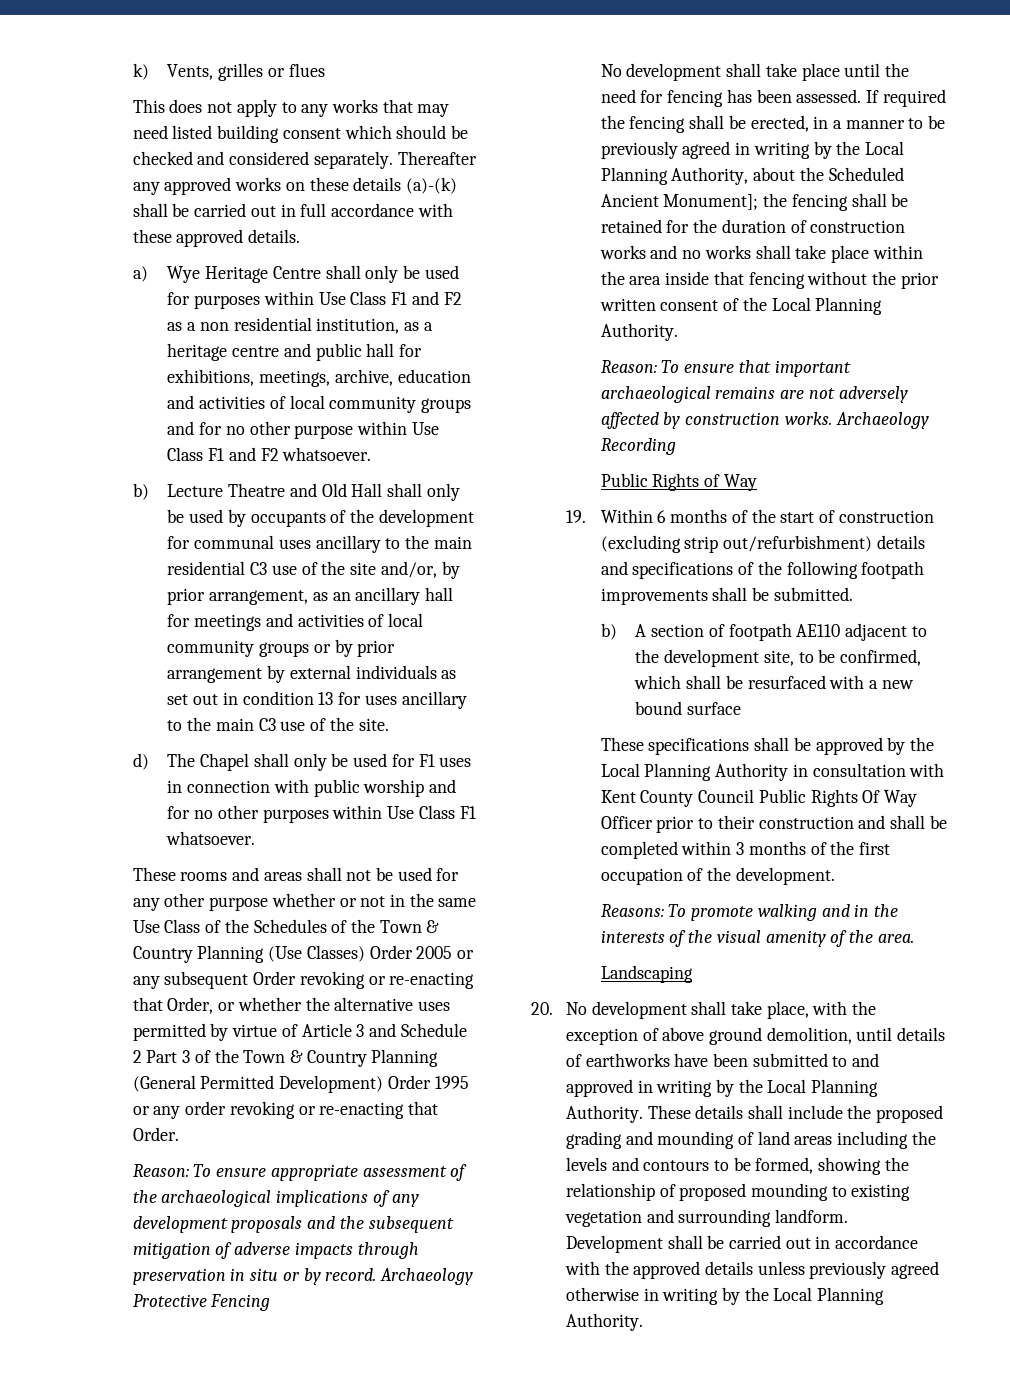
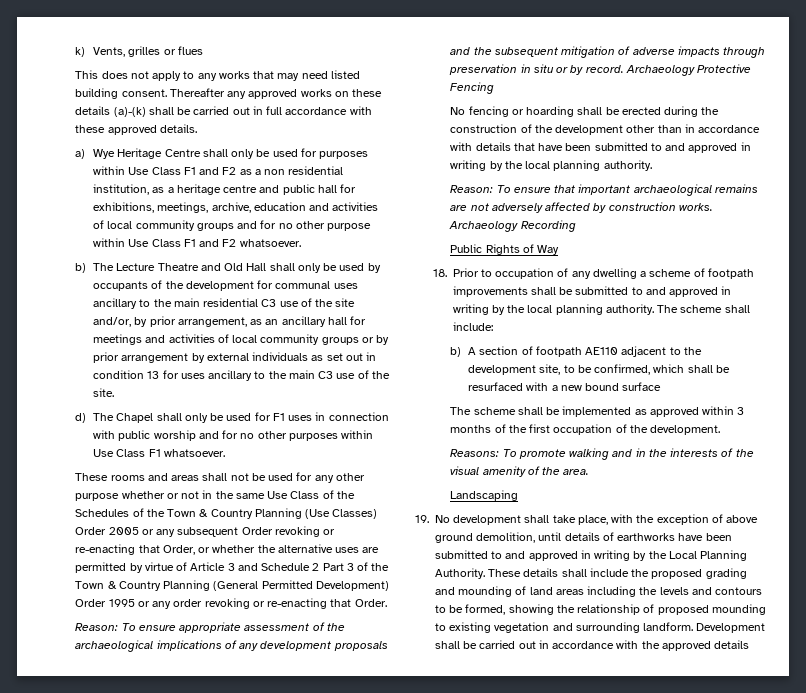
- This does not apply to any works that may need listed building consent which should be checked and considered separately.
+ This does not apply to any works that may need listed building consent.
- b) Lecture Theatre and Old Hall shall only be used by occupants of the development for communal uses ancillary to the main residential C3 use of the site and/or, by prior arrangement, as an ancillary hall for meetings and activities of local community groups or by prior arrangement by external individuals as set out in condition 13 for uses ancillary to the main C3 use of the site.
+ b) The Lecture Theatre and Old Hall shall only be used by occupants of the development for communal uses ancillary to the main residential C3 use of the site and/or, by prior arrangement, as an ancillary hall for meetings and activities of local community groups or by prior arrangement by external individuals as set out in condition 13 for uses ancillary to the main C3 use of the site.
- These rooms and areas shall not be used for any other purpose whether or not in the same Use Class of the Schedules of the Town & Country Planning (Use Classes) Order 2005 or any subsequent Order revoking or re-enacting that Order, or whether the alternative uses permitted by virtue of Article 3 and Schedule 2 Part 3 of the Town & Country Planning (General Permitted Development) Order 1995 or any order revoking or re-enacting that Order.
+ These rooms and areas shall not be used for any other purpose whether or not in the same Use Class of the Schedules of the Town & Country Planning (Use Classes) Order 2005 or any subsequent Order revoking or re-enacting that Order, or whether the alternative uses are permitted by virtue of Article 3 and Schedule 2 Part 3 of the Town & Country Planning (General Permitted Development) Order 1995 or any order revoking or re-enacting that Order.
- No development shall take place until the need for fencing has been assessed. If required the fencing shall be erected, in a manner to be previously agreed in writing by the Local Planning Authority, about the Scheduled Ancient Monument]; the fencing shall be retained for the duration of construction works and no works shall take place within the area inside that fencing without the prior written consent of the Local Planning Authority.
+ No fencing or hoarding shall be erected during the construction of the development other than in accordance with details that have been submitted to and approved in writing by the local planning authority.
- 19. Within 6 months of the start of construction (excluding strip out/refurbishment) details and specifications of the following footpath improvements shall be submitted.
+ 18. Prior to occupation of any dwelling a scheme of footpath improvements shall be submitted to and approved in writing by the local planning authority. The scheme shall include:
- These specifications shall be approved by the Local Planning Authority in consultation with Kent County Council Public Rights Of Way Officer prior to their construction and shall be completed within 3 months of the first occupation of the development.
+ The scheme shall be implemented as approved within 3 months of the first occupation of the development.
- 20. No development shall take place, with the exception of above ground demolition, until details of earthworks have been submitted to and approved in writing by the Local Planning Authority.
+ 19. No development shall take place, with the exception of above ground demolition, until details of earthworks have been submitted to and approved in writing by the Local Planning Authority.
- Development shall be carried out in accordance with the approved details unless previously agreed otherwise in writing by the Local Planning Authority.
+ Development shall be carried out in accordance with the approved details

